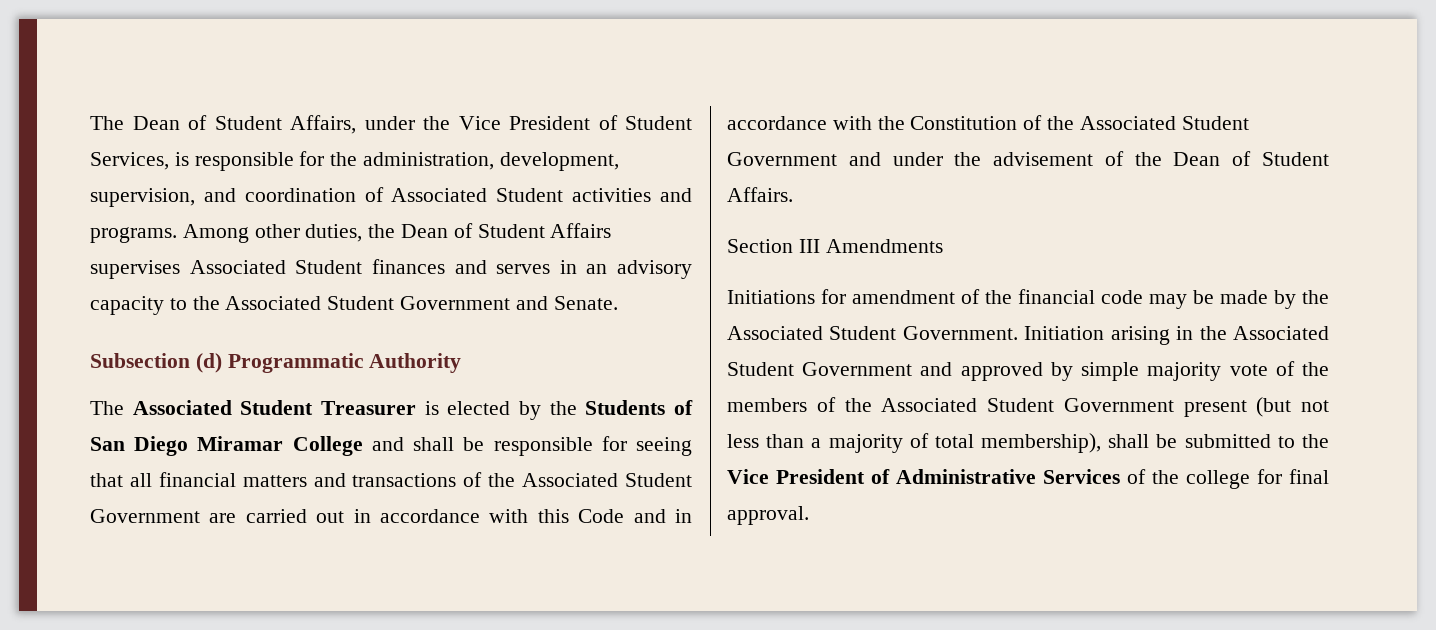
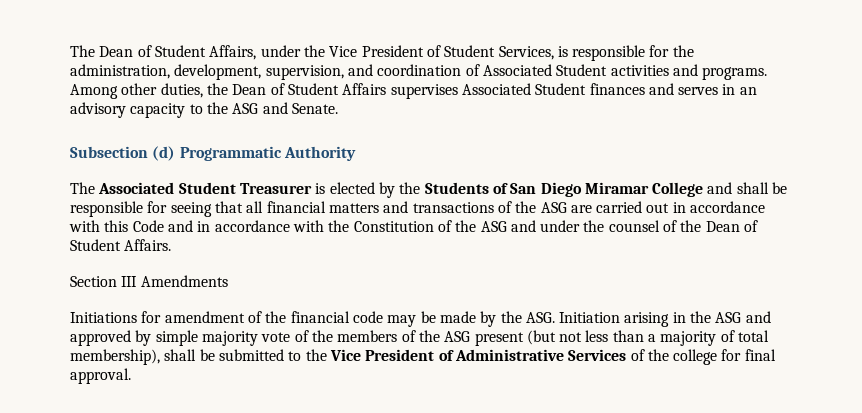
- Among other duties, the Dean of Student Affairs supervises Associated Student finances and serves in an advisory capacity to the Associated Student Government and Senate.
+ Among other duties, the Dean of Student Affairs supervises Associated Student finances and serves in an advisory capacity to the ASG and Senate.
- The Associated Student Treasurer is elected by the Students of San Diego Miramar College and shall be responsible for seeing that all financial matters and transactions of the Associated Student Government are carried out in accordance with this Code and in accordance with the Constitution of the Associated Student Government and under the advisement of the Dean of Student Affairs.
+ The Associated Student Treasurer is elected by the Students of San Diego Miramar College and shall be responsible for seeing that all financial matters and transactions of the ASG are carried out in accordance with this Code and in accordance with the Constitution of the ASG and under the counsel of the Dean of Student Affairs.
- Initiations for amendment of the financial code may be made by the Associated Student Government. Initiation arising in the Associated Student Government and approved by simple majority vote of the members of the Associated Student Government present (but not less than a majority of total membership), shall be submitted to the Vice President of Administrative Services of the college for final approval.
+ Initiations for amendment of the financial code may be made by the ASG. Initiation arising in the ASG and approved by simple majority vote of the members of the ASG present (but not less than a majority of total membership), shall be submitted to the Vice President of Administrative Services of the college for final approval.

